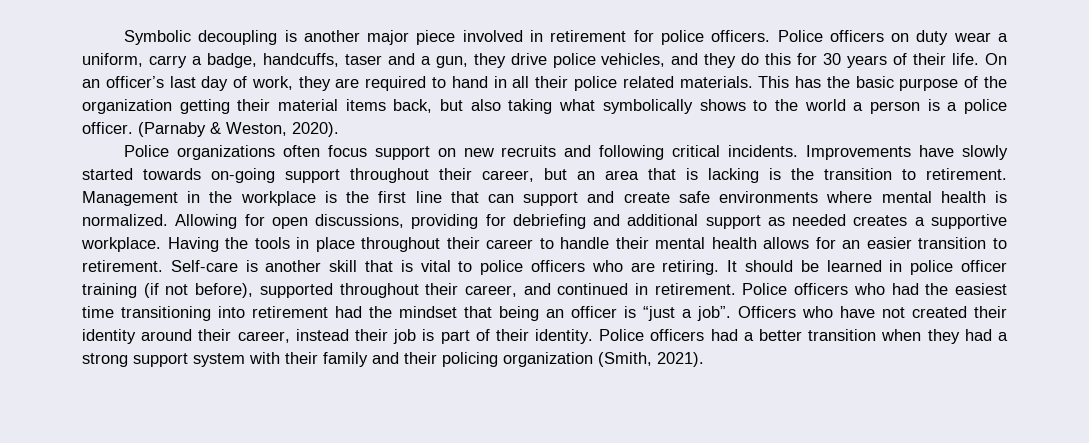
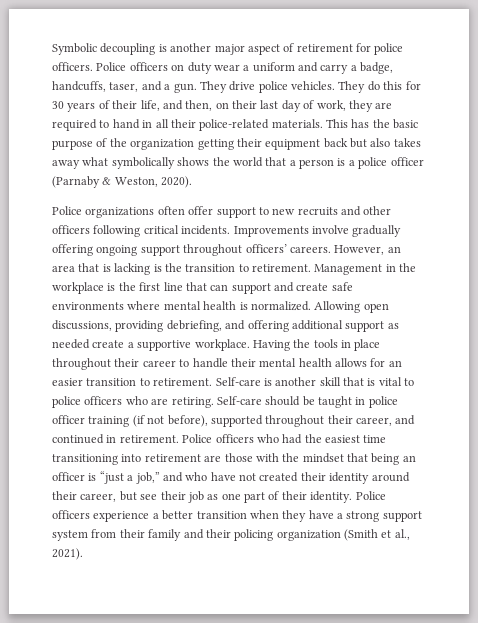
- Symbolic decoupling is another major piece involved in retirement for police officers.
+ Symbolic decoupling is another major aspect of retirement for police officers.
- Police officers on duty wear a uniform, carry a badge, handcuffs, taser and a gun, they drive police vehicles, and they do this for 30 years of their life. On an officer’s last day of work, they are required to hand in all their police related materials.
+ Police officers on duty wear a uniform and carry a badge, handcuffs, taser, and a gun. They drive police vehicles. They do this for 30 years of their life, and then, on their last day of work, they are required to hand in all their police-related materials.
- This has the basic purpose of the organization getting their material items back, but also taking what symbolically shows to the world a person is a police officer. (Parnaby & Weston, 2020).
+ This has the basic purpose of the organization getting their equipment back but also takes away what symbolically shows the world that a person is a police officer (Parnaby & Weston, 2020).
- Police organizations often focus support on new recruits and following critical incidents.
+ Police organizations often offer support to new recruits and other officers following critical incidents.
- Improvements have slowly started towards on-going support throughout their career, but an area that is lacking is the transition to retirement.
+ Improvements involve gradually offering ongoing support throughout officers’ careers. However, an area that is lacking is the transition to retirement.
- Allowing for open discussions, providing for debriefing and additional support as needed creates a supportive workplace.
+ Allowing open discussions, providing debriefing, and offering additional support as needed create a supportive workplace.
- It should be learned in police officer training (if not before), supported throughout their career, and continued in retirement.
+ Self-care should be taught in police officer training (if not before), supported throughout their career, and continued in retirement.
- Police officers who had the easiest time transitioning into retirement had the mindset that being an officer is “just a job”. Officers who have not created their identity around their career, instead their job is part of their identity.
+ Police officers who had the easiest time transitioning into retirement are those with the mindset that being an officer is “just a job,” and who have not created their identity around their career, but see their job as one part of their identity.
- Police officers had a better transition when they had a strong support system with their family and their policing organization (Smith, 2021).
+ Police officers experience a better transition when they have a strong support system from their family and their policing organization (Smith et al., 2021).

